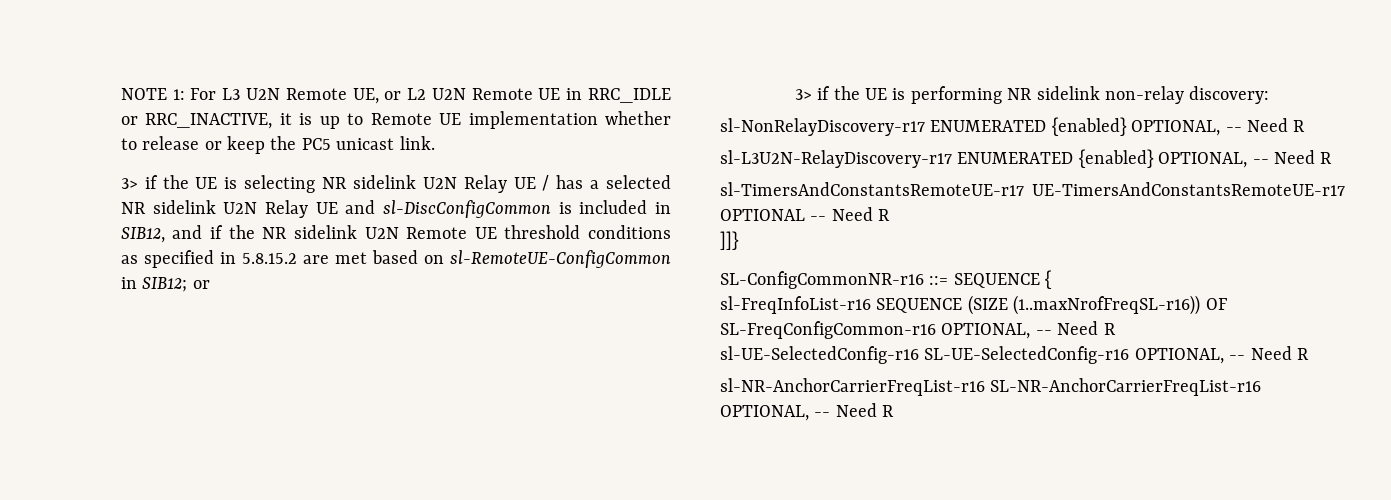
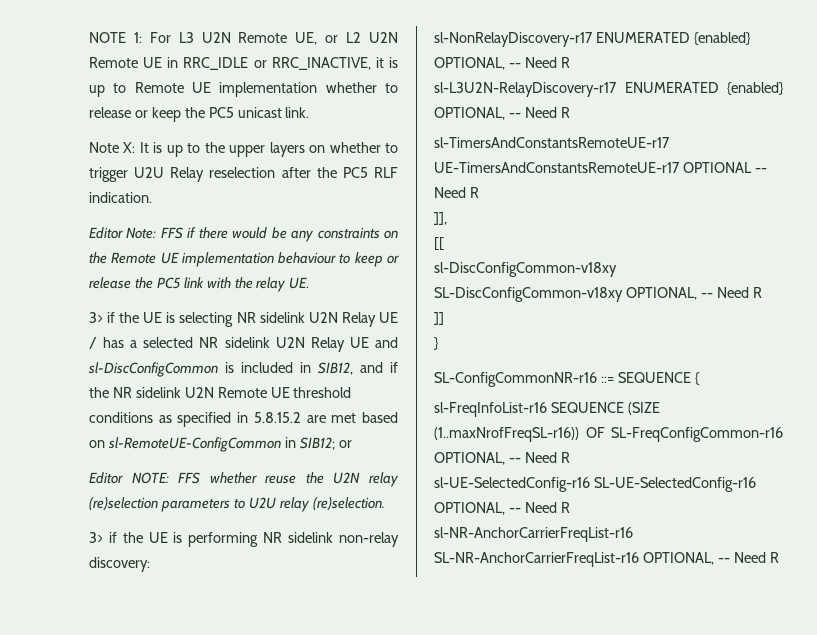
+ Note X: It is up to the upper layers on whether to trigger U2U Relay reselection after the PC5 RLF indication.
+ Editor Note: FFS if there would be any constraints on the Remote UE implementation behaviour to keep or release the PC5 link with the relay UE.
+ Editor NOTE: FFS whether reuse the U2N relay (re)selection parameters to U2U relay (re)selection.
- ]]}
+ ]],
+ [[
+ sl-DiscConfigCommon-v18xy SL-DiscConfigCommon-v18xy OPTIONAL, -- Need R
+ ]]
+ }

